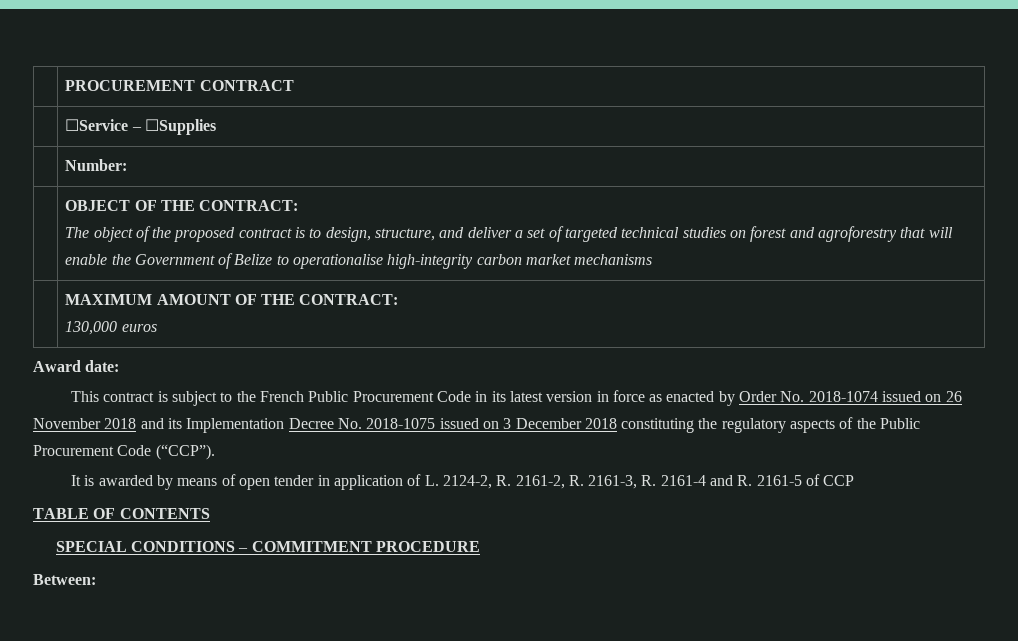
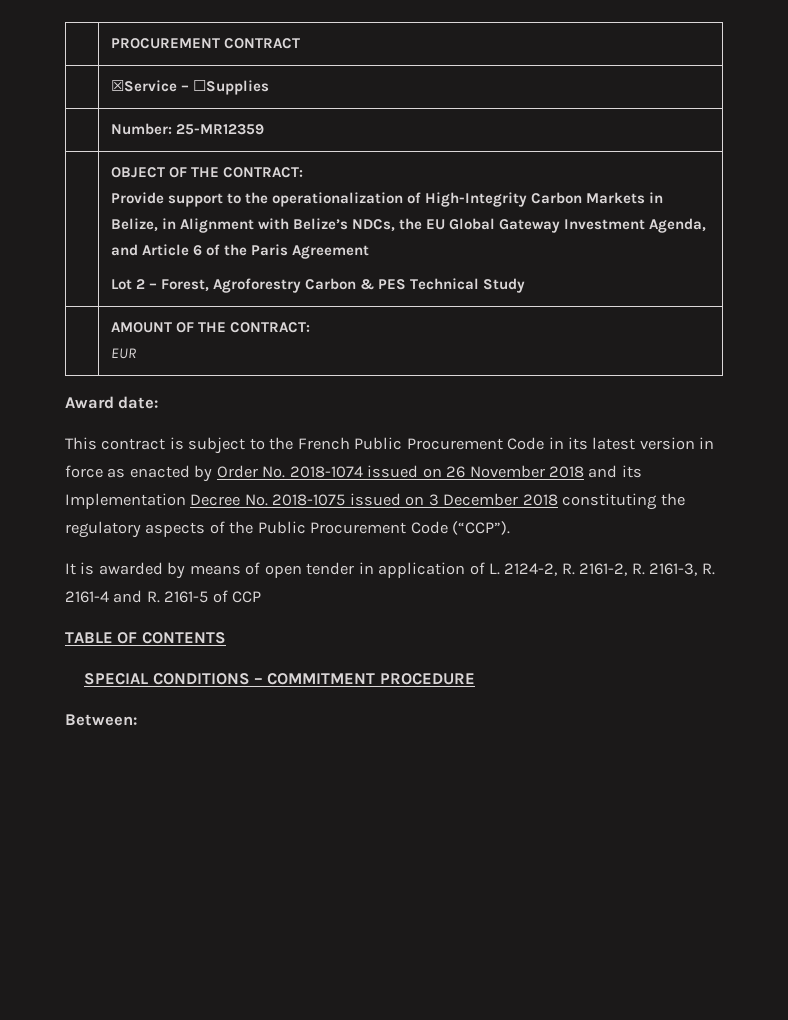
- | ☐Service – ☐Supplies
+ | ☒Service – ☐Supplies
- | Number:
+ | Number: 25-MR12359
- The object of the proposed contract is to design, structure, and deliver a set of targeted technical studies on forest and agroforestry that will enable the Government of Belize to operationalise high-integrity carbon market mechanisms
- | MAXIMUM AMOUNT OF THE CONTRACT:
- 130,000 euros
+ Provide support to the operationalization of High-Integrity Carbon Markets in Belize, in Alignment with Belize’s NDCs, the EU Global Gateway Investment Agenda, and Article 6 of the Paris Agreement
+ Lot 2 – Forest, Agroforestry Carbon & PES Technical Study
+ | AMOUNT OF THE CONTRACT:
+ EUR

